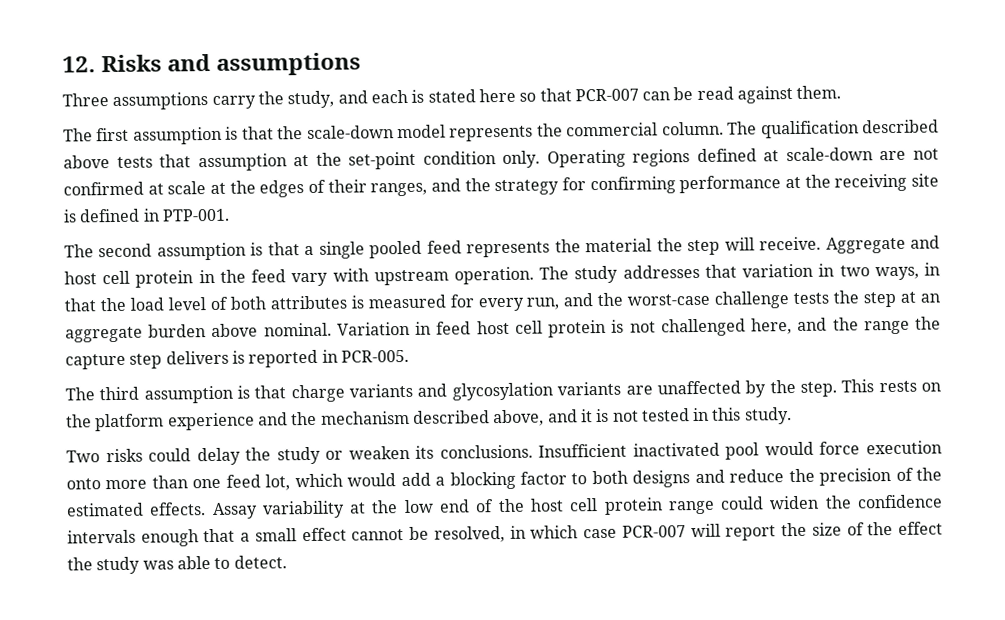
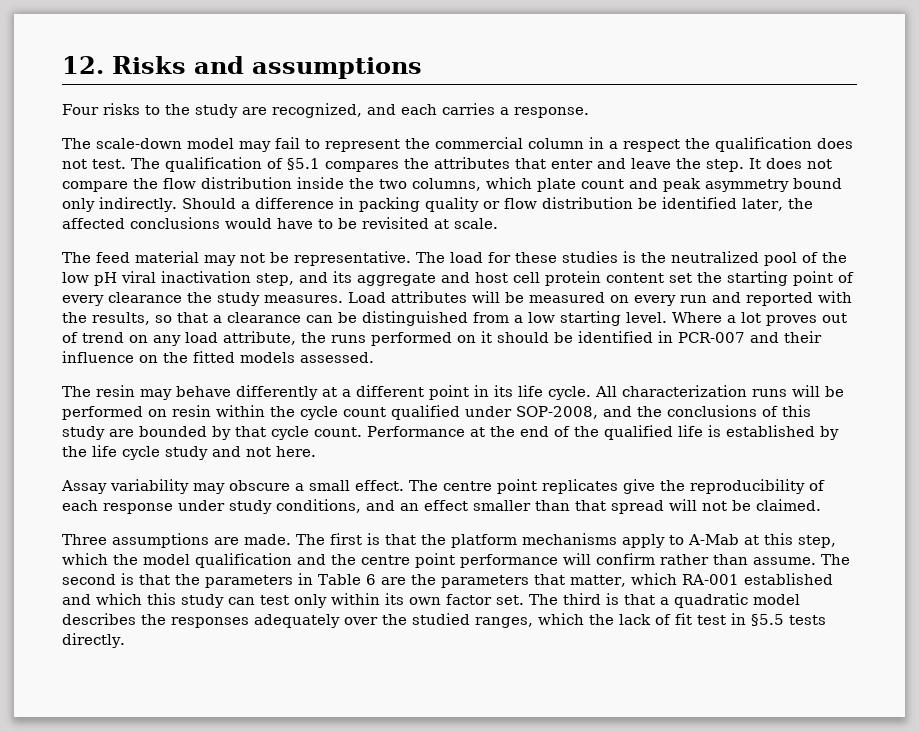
- Three assumptions carry the study, and each is stated here so that PCR-007 can be read against them.
- The first assumption is that the scale-down model represents the commercial column. The qualification described above tests that assumption at the set-point condition only. Operating regions defined at scale-down are not confirmed at scale at the edges of their ranges, and the strategy for confirming performance at the receiving site is defined in PTP-001.
- The second assumption is that a single pooled feed represents the material the step will receive. Aggregate and host cell protein in the feed vary with upstream operation. The study addresses that variation in two ways, in that the load level of both attributes is measured for every run, and the worst-case challenge tests the step at an aggregate burden above nominal. Variation in feed host cell protein is not challenged here, and the range the capture step delivers is reported in PCR-005.
- The third assumption is that charge variants and glycosylation variants are unaffected by the step. This rests on the platform experience and the mechanism described above, and it is not tested in this study.
- Two risks could delay the study or weaken its conclusions. Insufficient inactivated pool would force execution onto more than one feed lot, which would add a blocking factor to both designs and reduce the precision of the estimated effects. Assay variability at the low end of the host cell protein range could widen the confidence intervals enough that a small effect cannot be resolved, in which case PCR-007 will report the size of the effect the study was able to detect.
+ Four risks to the study are recognized, and each carries a response.
+ The scale-down model may fail to represent the commercial column in a respect the qualification does not test. The qualification of §5.1 compares the attributes that enter and leave the step. It does not compare the flow distribution inside the two columns, which plate count and peak asymmetry bound only indirectly. Should a difference in packing quality or flow distribution be identified later, the affected conclusions would have to be revisited at scale.
+ The feed material may not be representative. The load for these studies is the neutralized pool of the low pH viral inactivation step, and its aggregate and host cell protein content set the starting point of every clearance the study measures. Load attributes will be measured on every run and reported with the results, so that a clearance can be distinguished from a low starting level. Where a lot proves out of trend on any load attribute, the runs performed on it should be identified in PCR-007 and their influence on the fitted models assessed.
+ The resin may behave differently at a different point in its life cycle. All characterization runs will be performed on resin within the cycle count qualified under SOP-2008, and the conclusions of this study are bounded by that cycle count. Performance at the end of the qualified life is established by the life cycle study and not here.
+ Assay variability may obscure a small effect. The centre point replicates give the reproducibility of each response under study conditions, and an effect smaller than that spread will not be claimed.
+ Three assumptions are made. The first is that the platform mechanisms apply to A-Mab at this step, which the model qualification and the centre point performance will confirm rather than assume. The second is that the parameters in Table 6 are the parameters that matter, which RA-001 established and which this study can test only within its own factor set. The third is that a quadratic model describes the responses adequately over the studied ranges, which the lack of fit test in §5.5 tests directly.

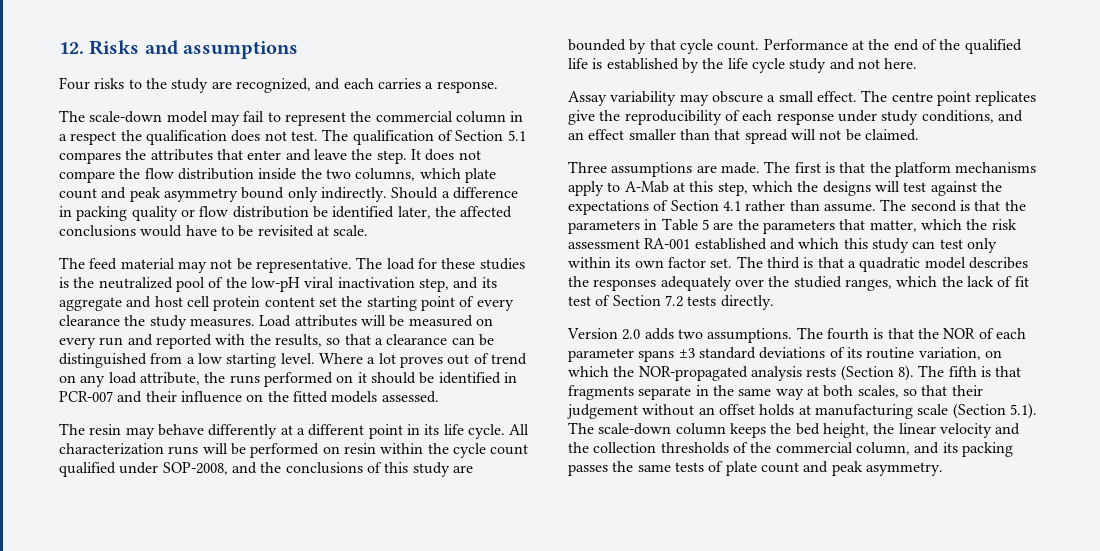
- The qualification of §5.1 compares the attributes that enter and leave the step.
+ The qualification of Section 5.1 compares the attributes that enter and leave the step.
- The load for these studies is the neutralized pool of the low pH viral inactivation step, and its aggregate and host cell protein content set the starting point of every clearance the study measures.
+ The load for these studies is the neutralized pool of the low-pH viral inactivation step, and its aggregate and host cell protein content set the starting point of every clearance the study measures.
- The first is that the platform mechanisms apply to A-Mab at this step, which the model qualification and the centre point performance will confirm rather than assume.
+ The first is that the platform mechanisms apply to A-Mab at this step, which the designs will test against the expectations of Section 4.1 rather than assume.
- The second is that the parameters in Table 6 are the parameters that matter, which RA-001 established and which this study can test only within its own factor set.
+ The second is that the parameters in Table 5 are the parameters that matter, which the risk assessment RA-001 established and which this study can test only within its own factor set.
- The third is that a quadratic model describes the responses adequately over the studied ranges, which the lack of fit test in §5.5 tests directly.
+ The third is that a quadratic model describes the responses adequately over the studied ranges, which the lack of fit test of Section 7.2 tests directly.
+ Version 2.0 adds two assumptions. The fourth is that the NOR of each parameter spans ±3 standard deviations of its routine variation, on which the NOR-propagated analysis rests (Section 8). The fifth is that fragments separate in the same way at both scales, so that their judgement without an offset holds at manufacturing scale (Section 5.1). The scale-down column keeps the bed height, the linear velocity and the collection thresholds of the commercial column, and its packing passes the same tests of plate count and peak asymmetry.

